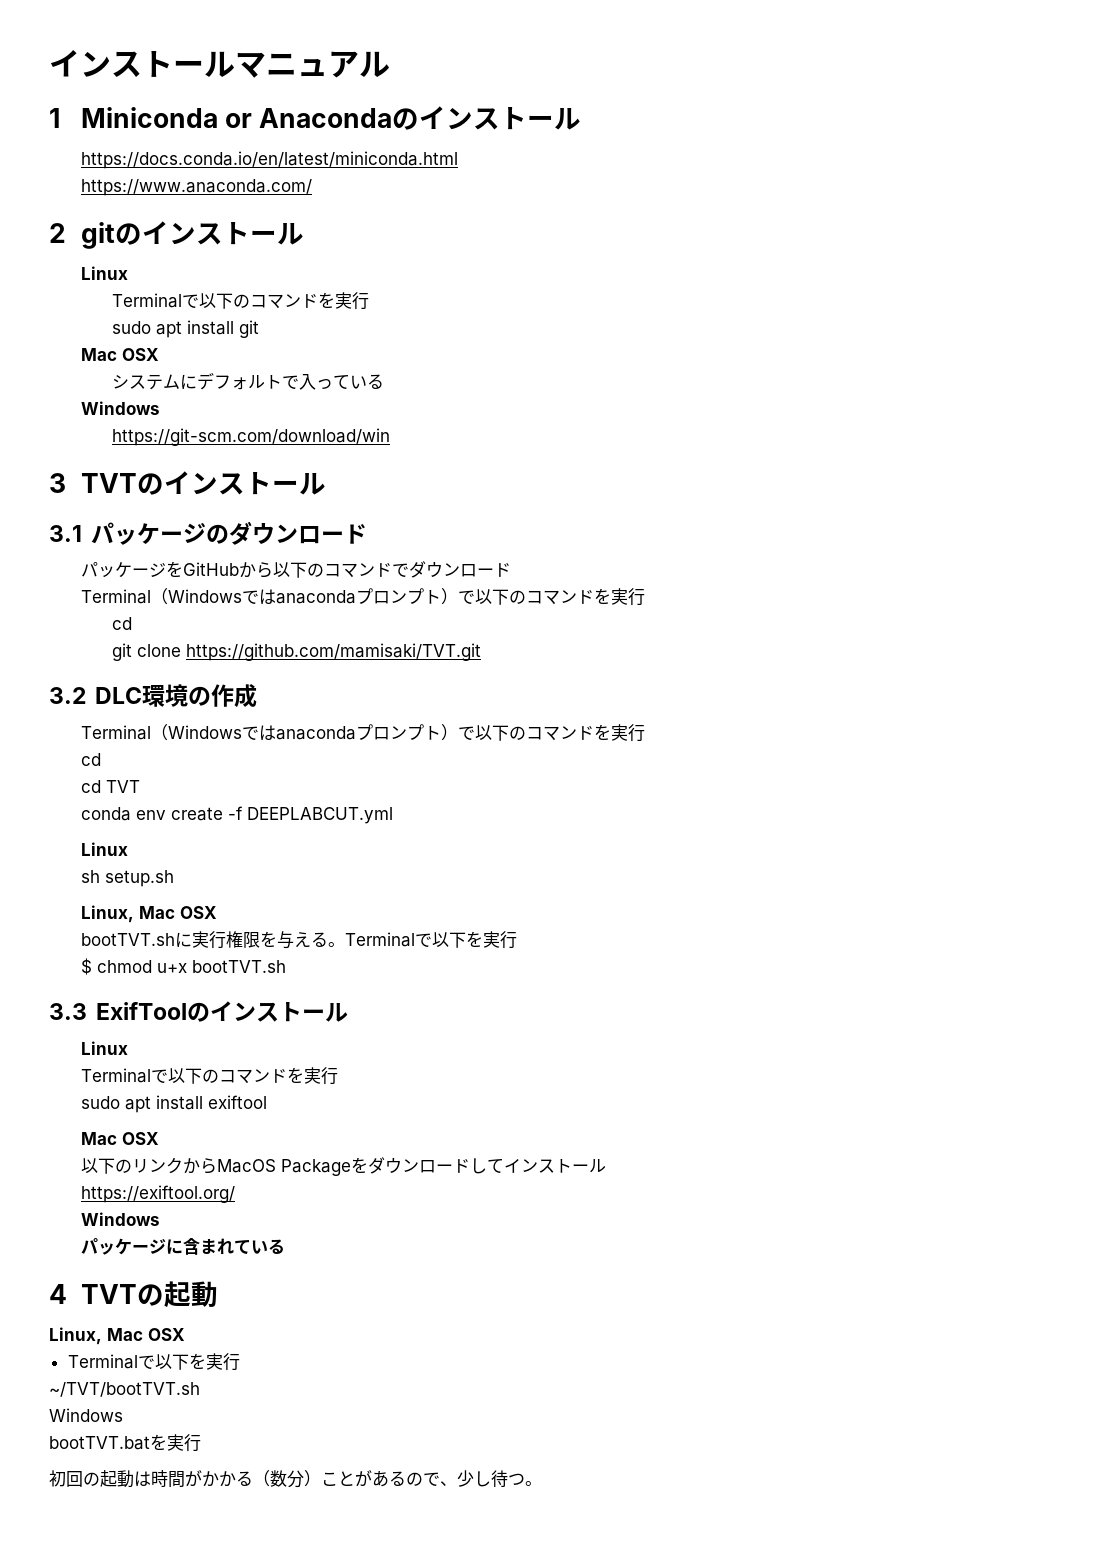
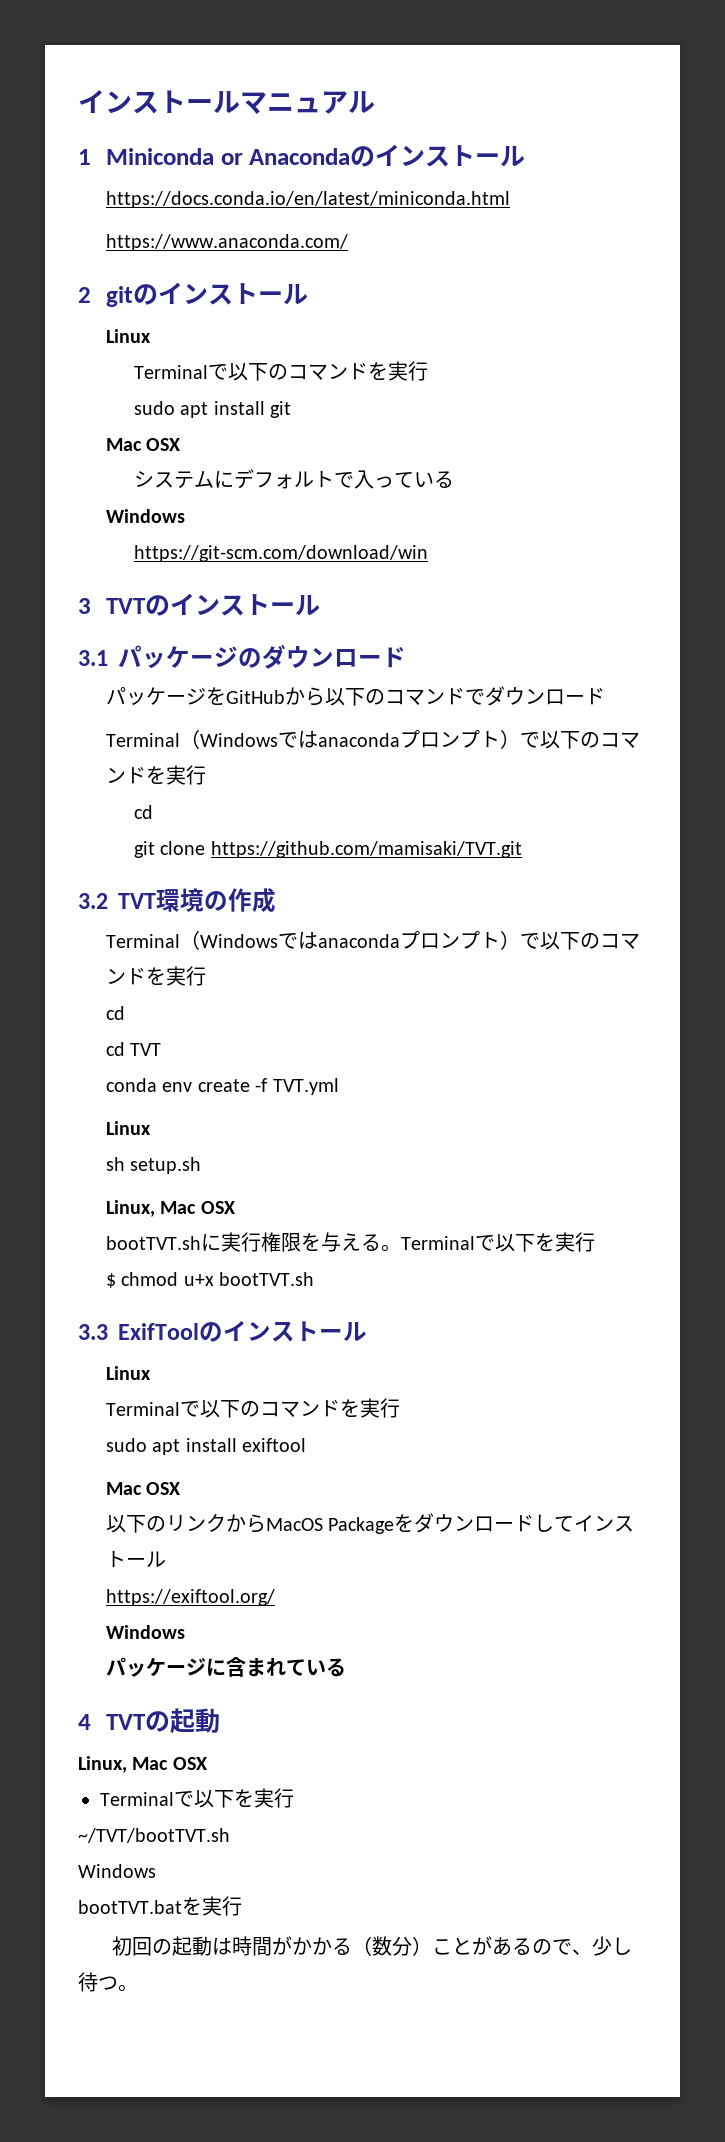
- 3.2 DLC環境の作成
+ 3.2 TVT環境の作成
- conda env create -f DEEPLABCUT.yml
+ conda env create -f TVT.yml

